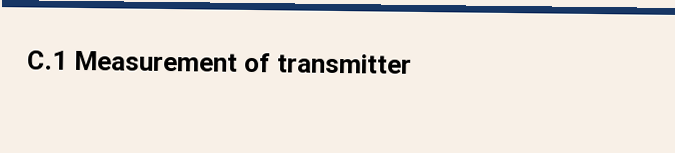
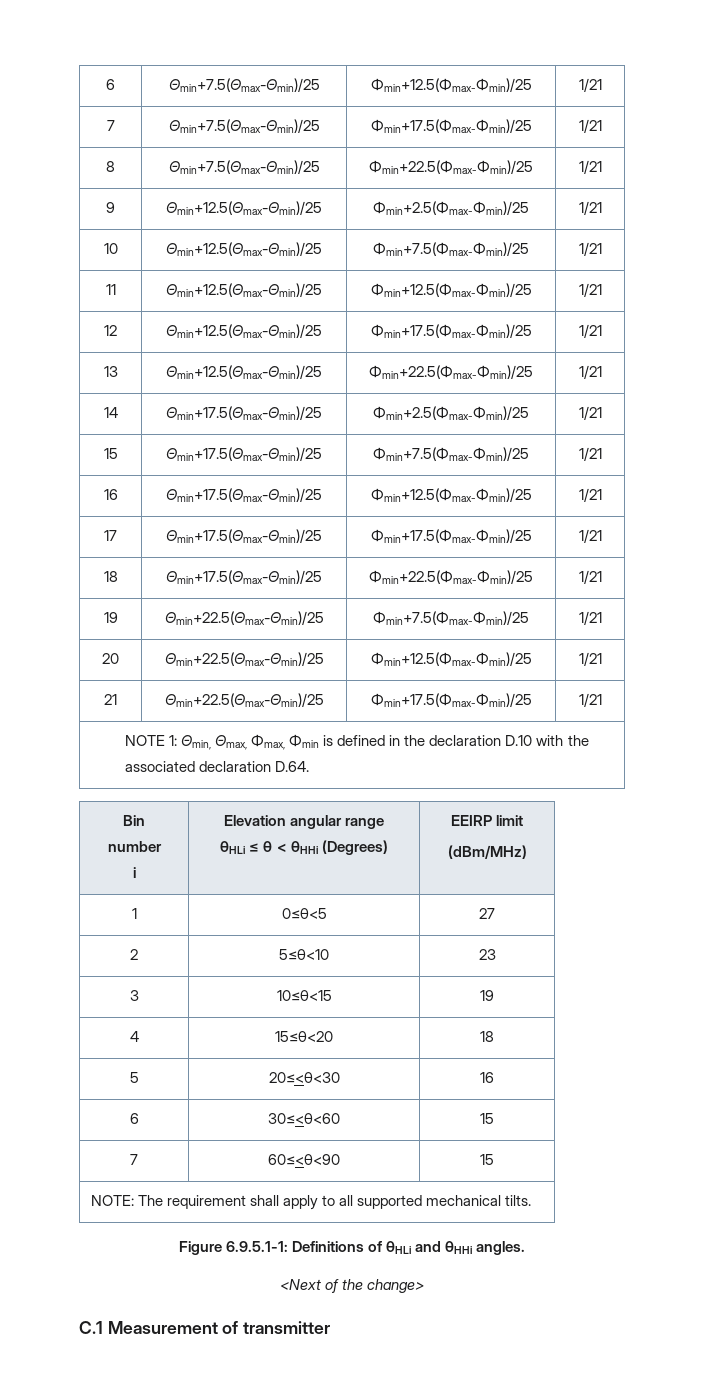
+ 6 | Θmin+7.5(Θmax-Θmin)/25 | Φmin+12.5(Φmax-Φmin)/25 | 1/21
+ 7 | Θmin+7.5(Θmax-Θmin)/25 | Φmin+17.5(Φmax-Φmin)/25 | 1/21
+ 8 | Θmin+7.5(Θmax-Θmin)/25 | Φmin+22.5(Φmax-Φmin)/25 | 1/21
+ 9 | Θmin+12.5(Θmax-Θmin)/25 | Φmin+2.5(Φmax-Φmin)/25 | 1/21
+ 10 | Θmin+12.5(Θmax-Θmin)/25 | Φmin+7.5(Φmax-Φmin)/25 | 1/21
+ 11 | Θmin+12.5(Θmax-Θmin)/25 | Φmin+12.5(Φmax-Φmin)/25 | 1/21
+ 12 | Θmin+12.5(Θmax-Θmin)/25 | Φmin+17.5(Φmax-Φmin)/25 | 1/21
+ 13 | Θmin+12.5(Θmax-Θmin)/25 | Φmin+22.5(Φmax-Φmin)/25 | 1/21
+ 14 | Θmin+17.5(Θmax-Θmin)/25 | Φmin+2.5(Φmax-Φmin)/25 | 1/21
+ 15 | Θmin+17.5(Θmax-Θmin)/25 | Φmin+7.5(Φmax-Φmin)/25 | 1/21
+ 16 | Θmin+17.5(Θmax-Θmin)/25 | Φmin+12.5(Φmax-Φmin)/25 | 1/21
+ 17 | Θmin+17.5(Θmax-Θmin)/25 | Φmin+17.5(Φmax-Φmin)/25 | 1/21
+ 18 | Θmin+17.5(Θmax-Θmin)/25 | Φmin+22.5(Φmax-Φmin)/25 | 1/21
+ 19 | Θmin+22.5(Θmax-Θmin)/25 | Φmin+7.5(Φmax-Φmin)/25 | 1/21
+ 20 | Θmin+22.5(Θmax-Θmin)/25 | Φmin+12.5(Φmax-Φmin)/25 | 1/21
+ 21 | Θmin+22.5(Θmax-Θmin)/25 | Φmin+17.5(Φmax-Φmin)/25 | 1/21
+ NOTE 1: Θmin, Θmax, Φmax, Φmin is defined in the declaration D.10 with the associated declaration D.64.
+ Bin
+ number
+ i | Elevation angular range
+ θHLi ≤ θ < θHHi (Degrees) | EEIRP limit
+ (dBm/MHz)
+ 1 | 0≤θ<5 | 27
+ 2 | 5≤θ<10 | 23
+ 3 | 10≤θ<15 | 19
+ 4 | 15≤θ<20 | 18
+ 5 | 20≤<θ<30 | 16
+ 6 | 30≤<θ<60 | 15
+ 7 | 60≤<θ<90 | 15
+ NOTE: The requirement shall apply to all supported mechanical tilts.
+ Figure 6.9.5.1-1: Definitions of θHLi and θHHi angles.
+ <Next of the change>

